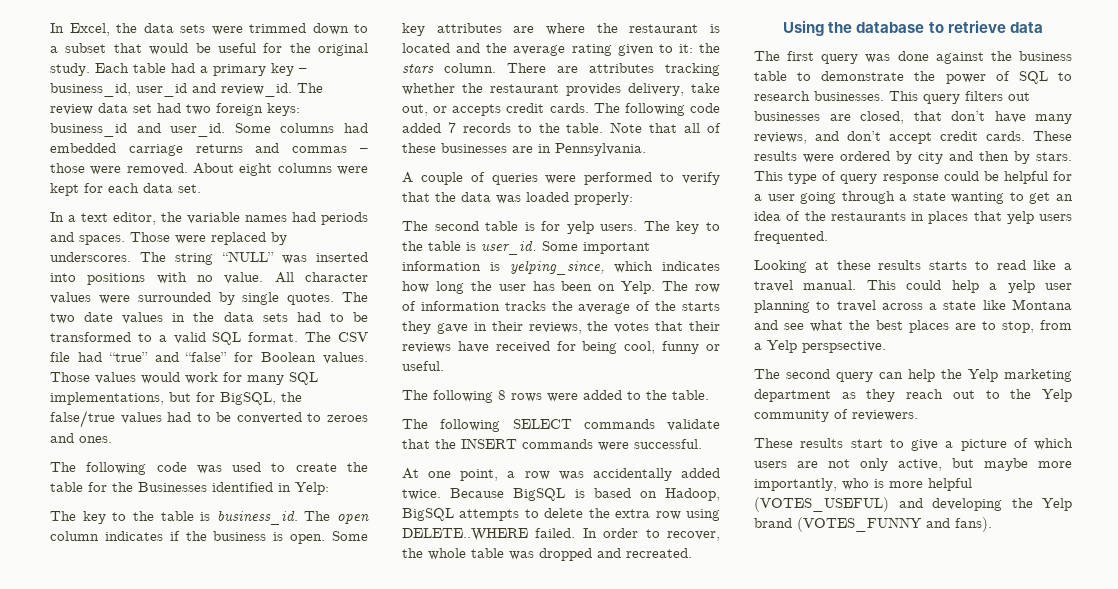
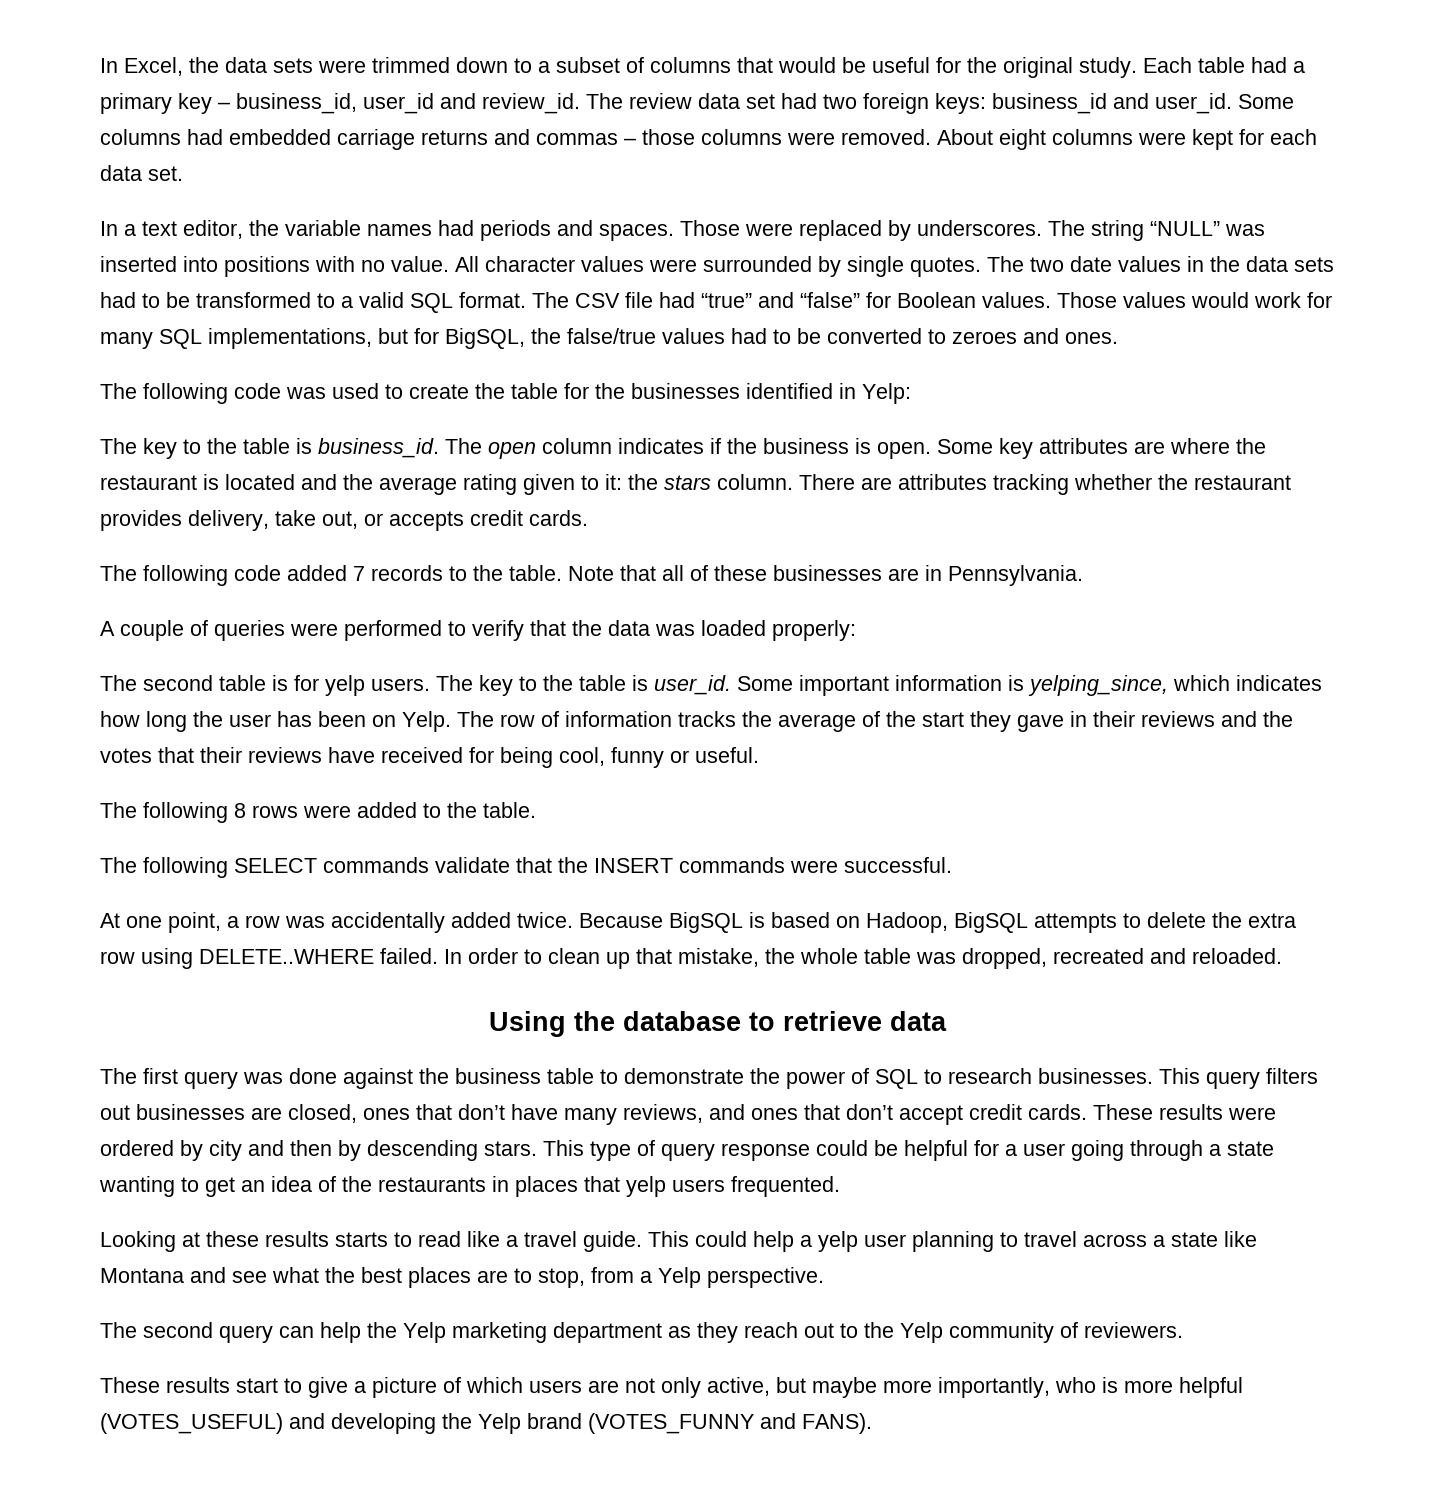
- In Excel, the data sets were trimmed down to a subset that would be useful for the original study.
+ In Excel, the data sets were trimmed down to a subset of columns that would be useful for the original study.
- Some columns had embedded carriage returns and commas – those were removed.
+ Some columns had embedded carriage returns and commas – those columns were removed.
- The following code was used to create the table for the Businesses identified in Yelp:
+ The following code was used to create the table for the businesses identified in Yelp:
- There are attributes tracking whether the restaurant provides delivery, take out, or accepts credit cards. The following code added 7 records to the table.
+ There are attributes tracking whether the restaurant provides delivery, take out, or accepts credit cards.
+ The following code added 7 records to the table.
- The row of information tracks the average of the starts they gave in their reviews, the votes that their reviews have received for being cool, funny or useful.
+ The row of information tracks the average of the start they gave in their reviews and the votes that their reviews have received for being cool, funny or useful.
- In order to recover, the whole table was dropped and recreated.
+ In order to clean up that mistake, the whole table was dropped, recreated and reloaded.
- This query filters out businesses are closed, that don’t have many reviews, and don’t accept credit cards.
+ This query filters out businesses are closed, ones that don’t have many reviews, and ones that don’t accept credit cards.
- These results were ordered by city and then by stars.
+ These results were ordered by city and then by descending stars.
- Looking at these results starts to read like a travel manual.
+ Looking at these results starts to read like a travel guide.
- This could help a yelp user planning to travel across a state like Montana and see what the best places are to stop, from a Yelp perspsective.
+ This could help a yelp user planning to travel across a state like Montana and see what the best places are to stop, from a Yelp perspective.
- These results start to give a picture of which users are not only active, but maybe more importantly, who is more helpful (VOTES_USEFUL) and developing the Yelp brand (VOTES_FUNNY and fans).
+ These results start to give a picture of which users are not only active, but maybe more importantly, who is more helpful (VOTES_USEFUL) and developing the Yelp brand (VOTES_FUNNY and FANS).

